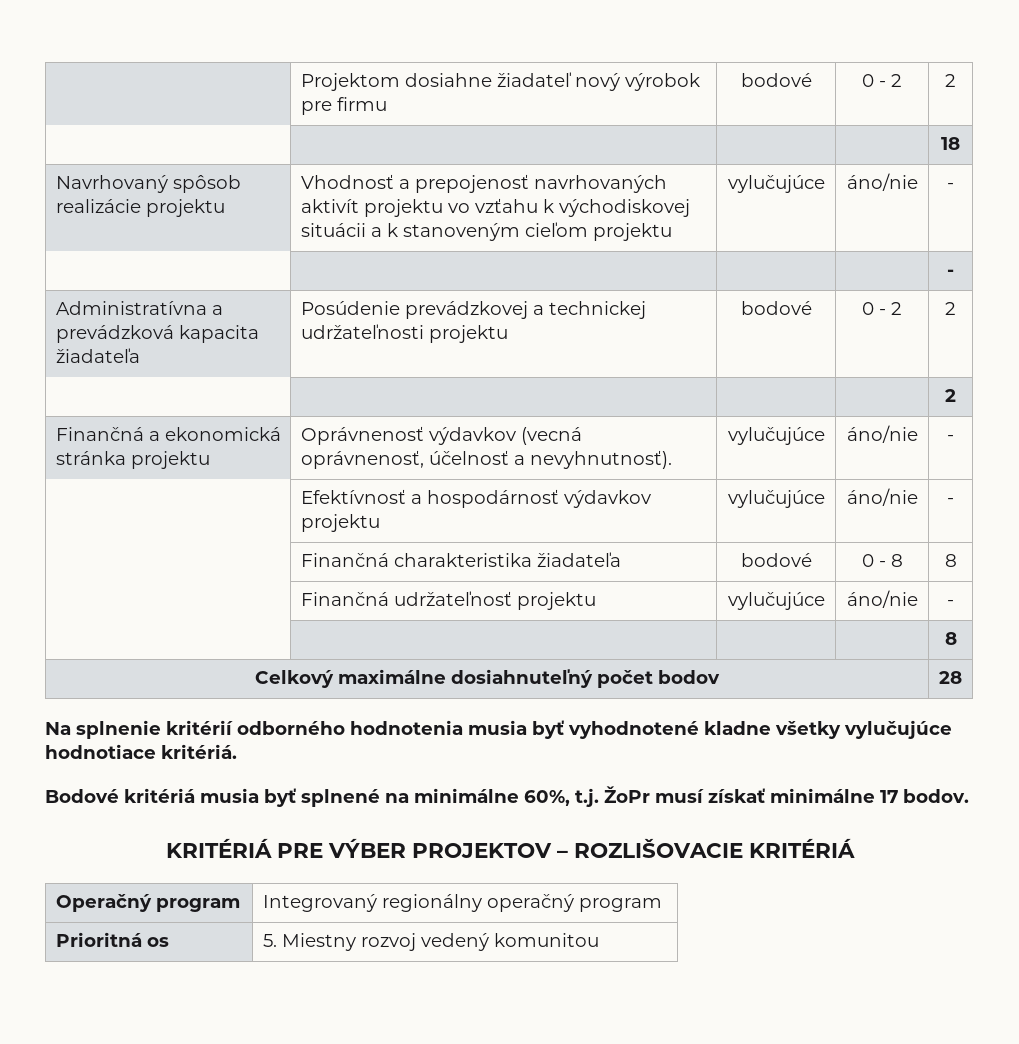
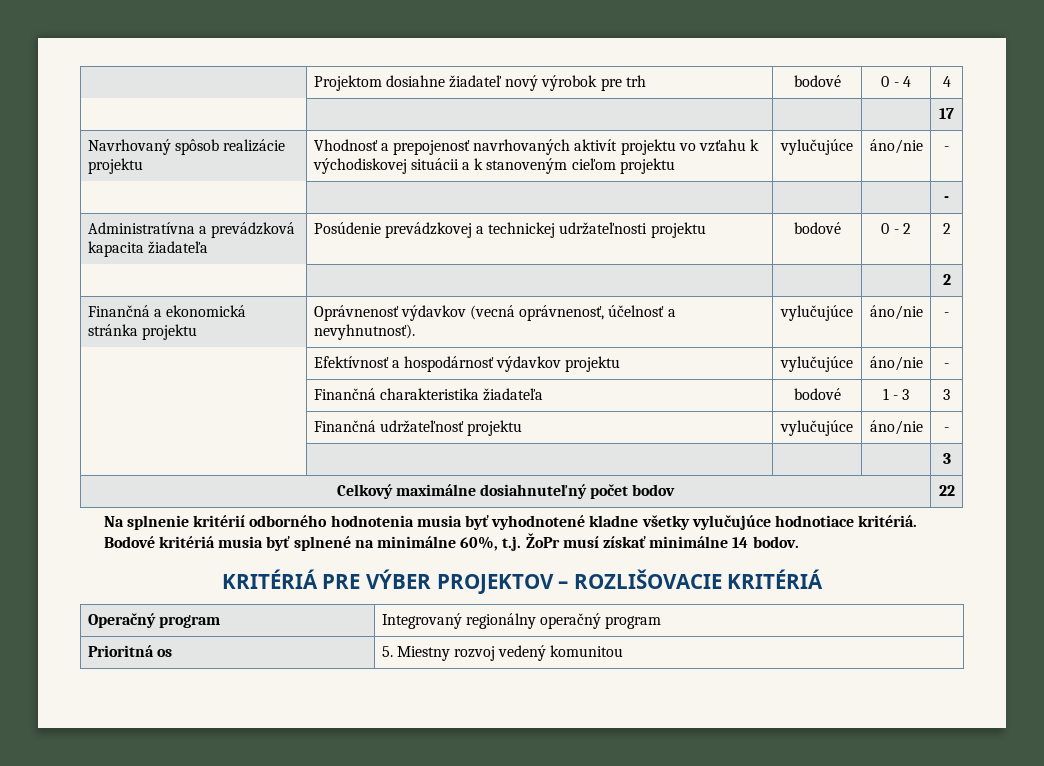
- | Projektom dosiahne žiadateľ nový výrobok pre firmu | bodové | 0 - 2 | 2
- | | | | 18
+ | Projektom dosiahne žiadateľ nový výrobok pre trh | bodové | 0 - 4 | 4
+ | | | | 17
- | Finančná charakteristika žiadateľa | bodové | 0 - 8 | 8
+ | Finančná charakteristika žiadateľa | bodové | 1 - 3 | 3
- | | | | 8
+ | | | | 3
- Celkový maximálne dosiahnuteľný počet bodov | 28
+ Celkový maximálne dosiahnuteľný počet bodov | 22
- Bodové kritériá musia byť splnené na minimálne 60%, t.j. ŽoPr musí získať minimálne 17 bodov.
+ Bodové kritériá musia byť splnené na minimálne 60%, t.j. ŽoPr musí získať minimálne 14 bodov.

